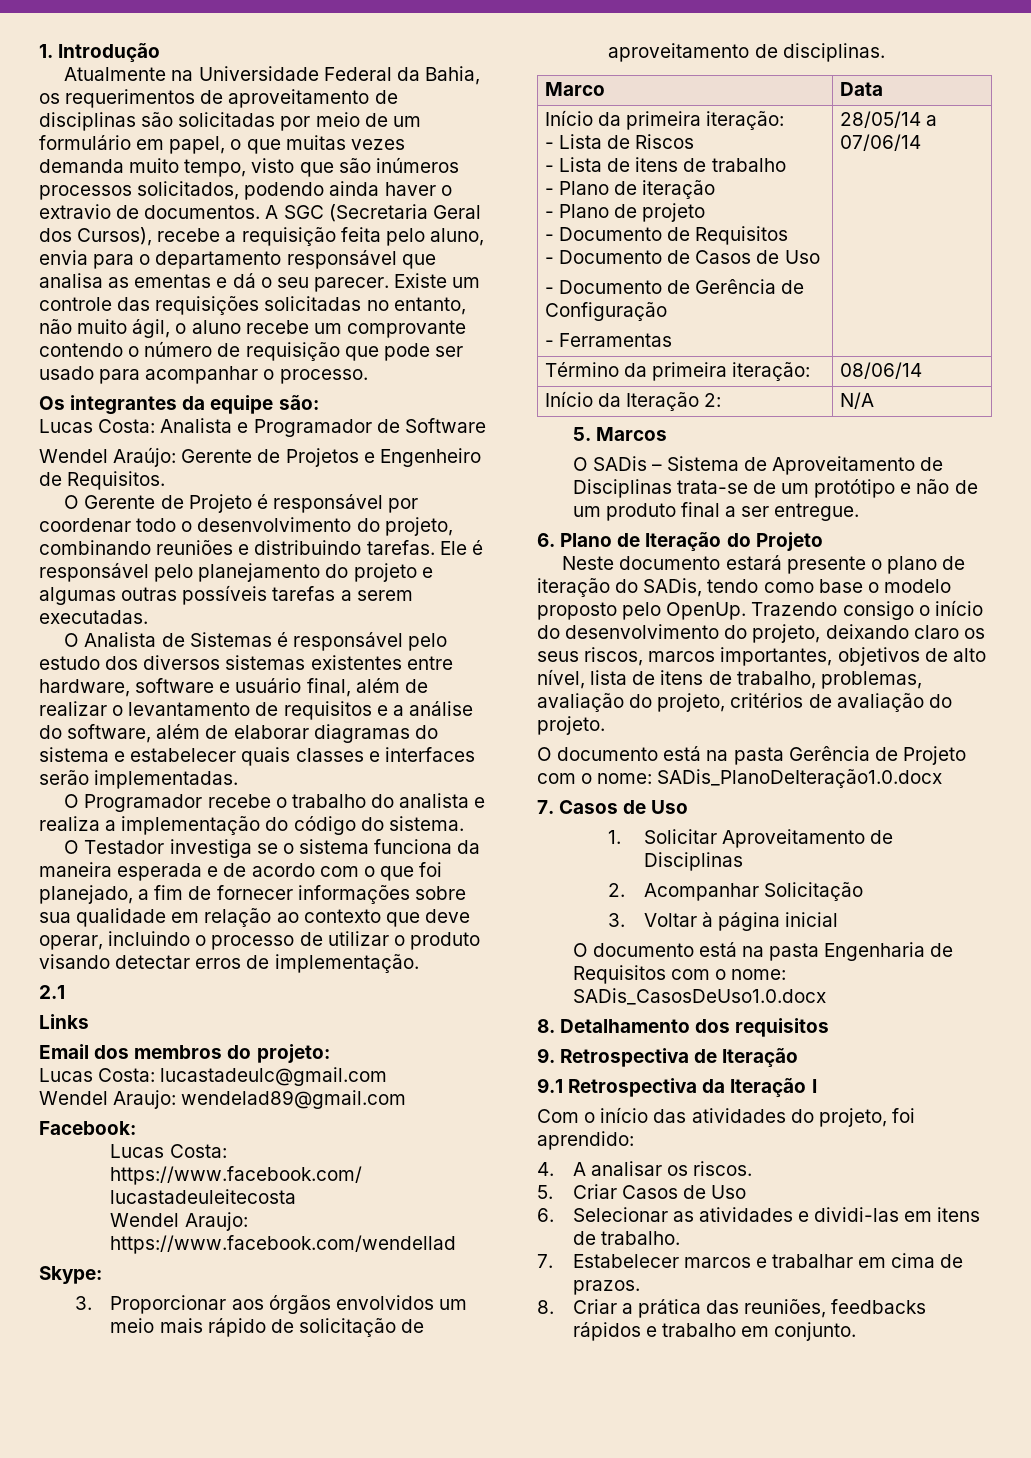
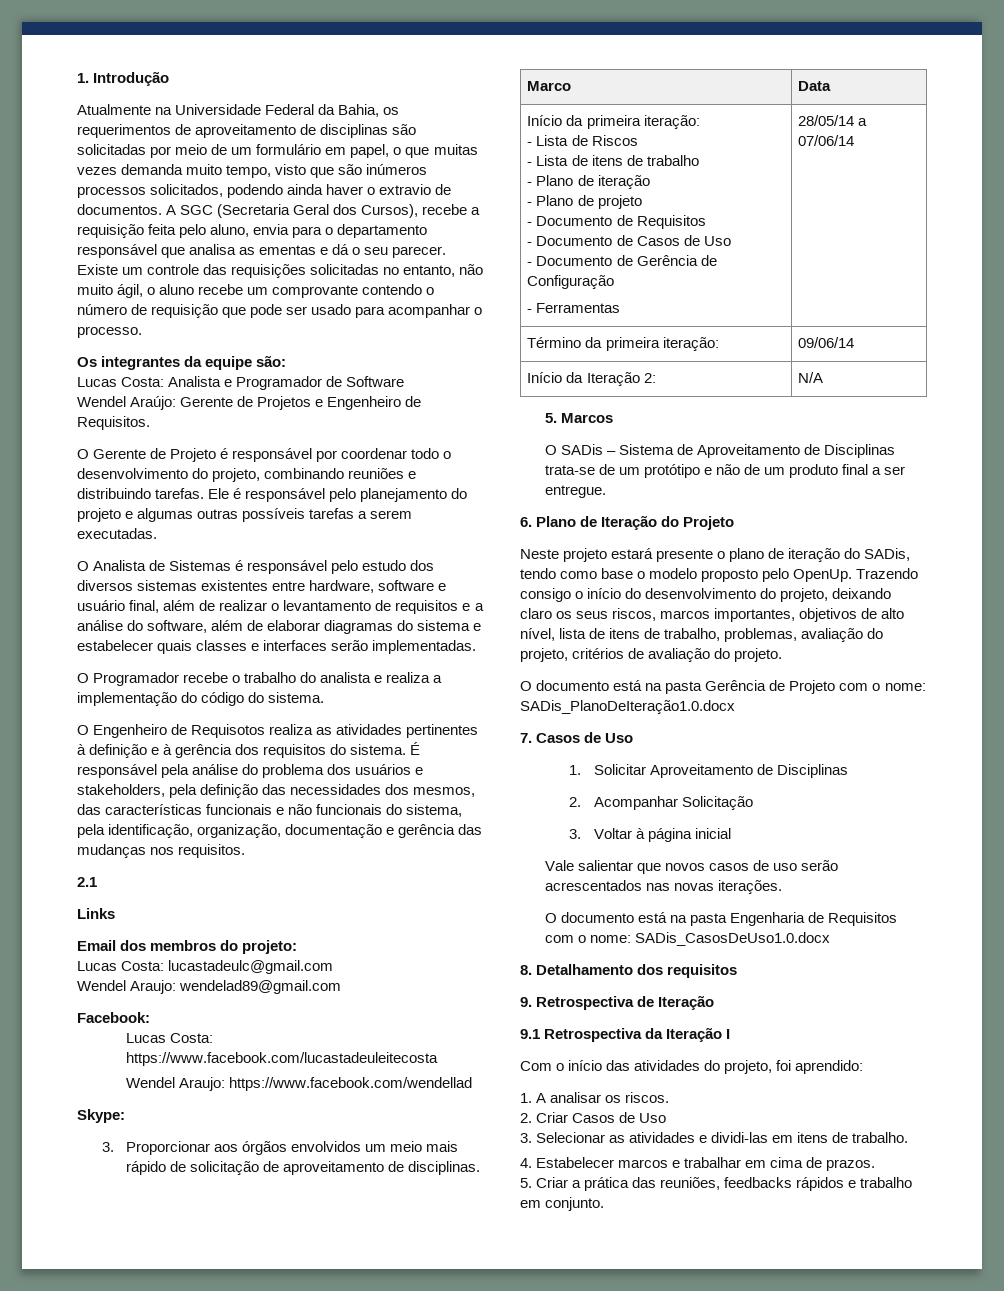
- O Testador investiga se o sistema funciona da maneira esperada e de acordo com o que foi planejado, a fim de fornecer informações sobre sua qualidade em relação ao contexto que deve operar, incluindo o processo de utilizar o produto visando detectar erros de implementação.
+ O Engenheiro de Requisotos realiza as atividades pertinentes à definição e à gerência dos requisitos do sistema. É responsável pela análise do problema dos usuários e stakeholders, pela definição das necessidades dos mesmos, das características funcionais e não funcionais do sistema, pela identificação, organização, documentação e gerência das mudanças nos requisitos.
- Término da primeira iteração: | 08/06/14
+ Término da primeira iteração: | 09/06/14
- Neste documento estará presente o plano de iteração do SADis, tendo como base o modelo proposto pelo OpenUp.
+ Neste projeto estará presente o plano de iteração do SADis, tendo como base o modelo proposto pelo OpenUp.
+ Vale salientar que novos casos de uso serão acrescentados nas novas iterações.
- 4. A analisar os riscos.
+ 1. A analisar os riscos.
- 5. Criar Casos de Uso
+ 2. Criar Casos de Uso
- 6. Selecionar as atividades e dividi-las em itens de trabalho.
+ 3. Selecionar as atividades e dividi-las em itens de trabalho.
- 7. Estabelecer marcos e trabalhar em cima de prazos.
+ 4. Estabelecer marcos e trabalhar em cima de prazos.
- 8. Criar a prática das reuniões, feedbacks rápidos e trabalho em conjunto.
+ 5. Criar a prática das reuniões, feedbacks rápidos e trabalho em conjunto.

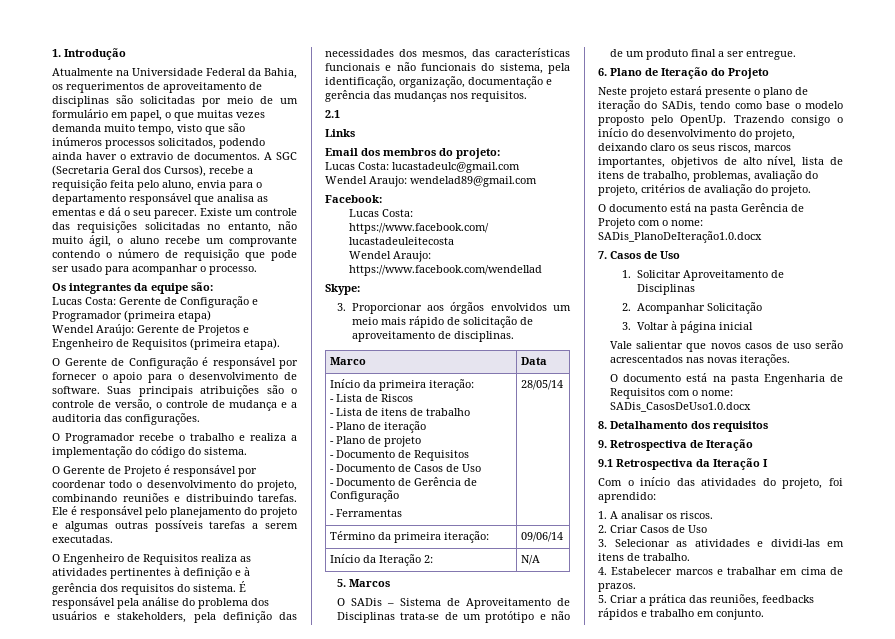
- Lucas Costa: Analista e Programador de Software
+ Lucas Costa: Gerente de Configuração e Programador (primeira etapa)
- Wendel Araújo: Gerente de Projetos e Engenheiro de Requisitos.
+ Wendel Araújo: Gerente de Projetos e Engenheiro de Requisitos (primeira etapa).
+ O Gerente de Configuração é responsável por fornecer o apoio para o desenvolvimento de software. Suas principais atribuições são o controle de versão, o controle de mudança e a auditoria das configurações.
+ O Programador recebe o trabalho e realiza a implementação do código do sistema.
- O Analista de Sistemas é responsável pelo estudo dos diversos sistemas existentes entre hardware, software e usuário final, além de realizar o levantamento de requisitos e a análise do software, além de elaborar diagramas do sistema e estabelecer quais classes e interfaces serão implementadas.
- O Programador recebe o trabalho do analista e realiza a implementação do código do sistema.
- O Engenheiro de Requisotos realiza as atividades pertinentes à definição e à gerência dos requisitos do sistema.
+ O Engenheiro de Requisitos realiza as atividades pertinentes à definição e à gerência dos requisitos do sistema.
- 28/05/14 a 07/06/14
+ 28/05/14

